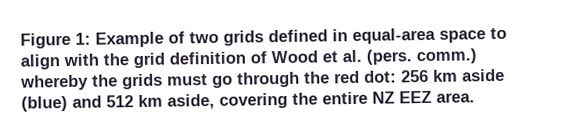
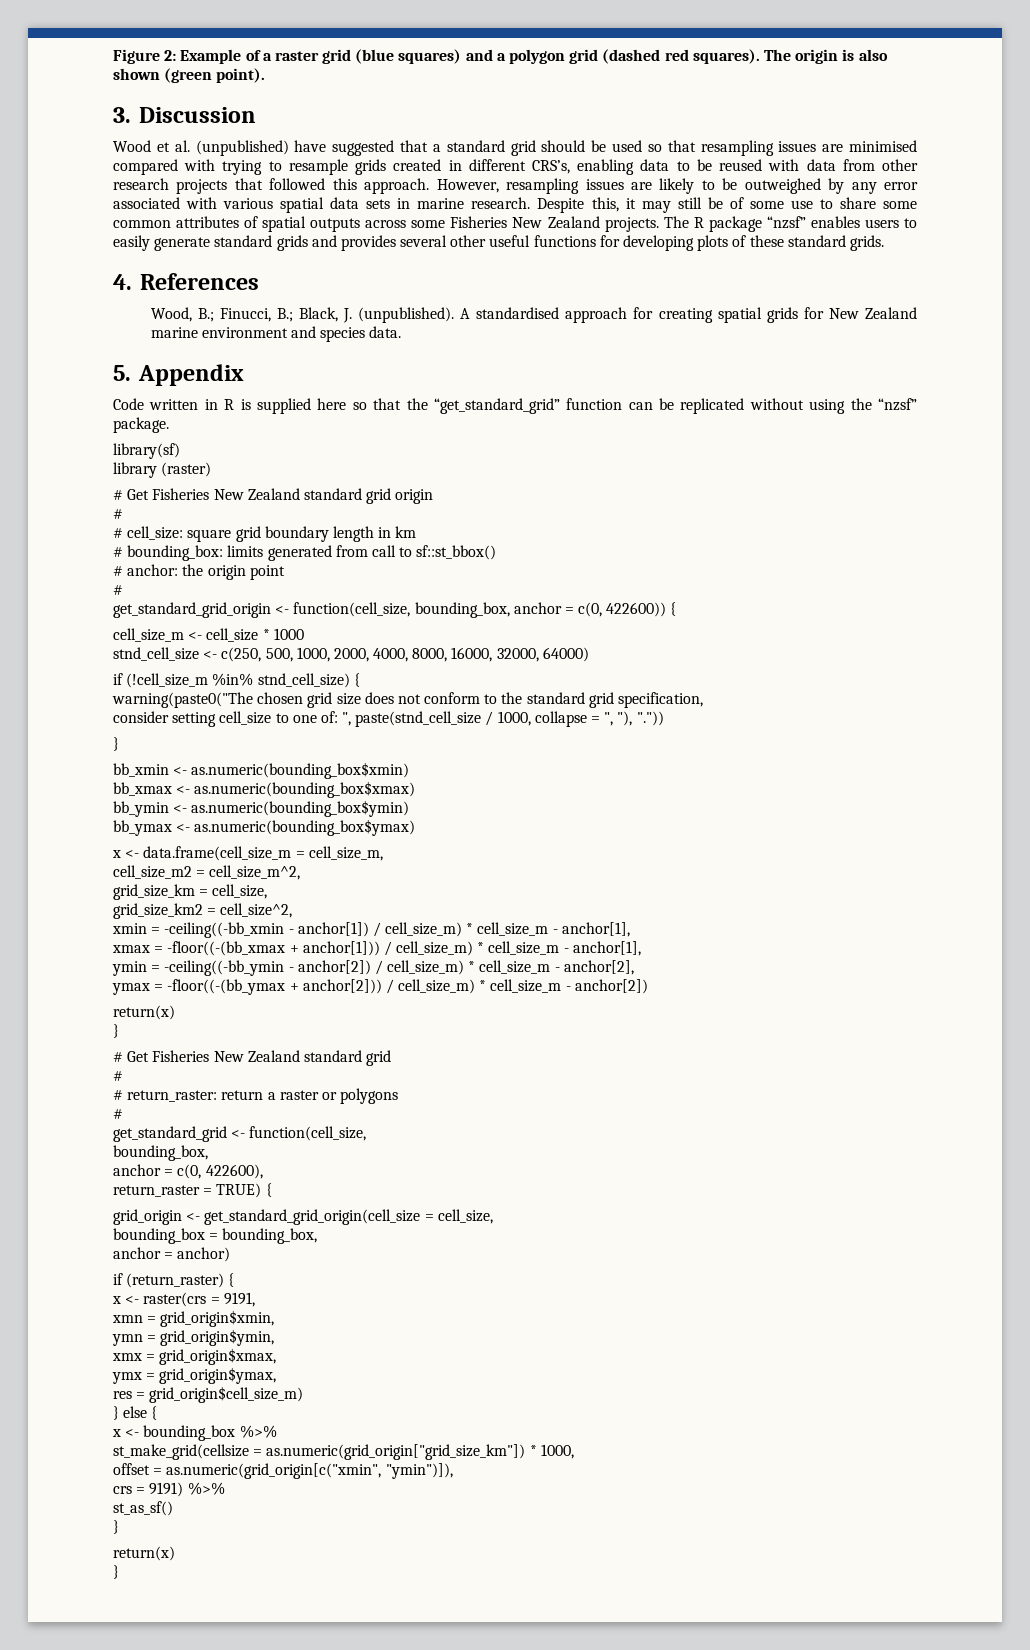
- Figure 1: Example of two grids defined in equal-area space to align with the grid definition of Wood et al. (pers. comm.) whereby the grids must go through the red dot: 256 km aside (blue) and 512 km aside, covering the entire NZ EEZ area.
+ Figure 2: Example of a raster grid (blue squares) and a polygon grid (dashed red squares). The origin is also shown (green point).
+ 3. Discussion
+ Wood et al. (unpublished) have suggested that a standard grid should be used so that resampling issues are minimised compared with trying to resample grids created in different CRS’s, enabling data to be reused with data from other research projects that followed this approach. However, resampling issues are likely to be outweighed by any error associated with various spatial data sets in marine research. Despite this, it may still be of some use to share some common attributes of spatial outputs across some Fisheries New Zealand projects. The R package “nzsf” enables users to easily generate standard grids and provides several other useful functions for developing plots of these standard grids.
+ 4. References
+ Wood, B.; Finucci, B.; Black, J. (unpublished). A standardised approach for creating spatial grids for New Zealand marine environment and species data.
+ 5. Appendix
+ Code written in R is supplied here so that the “get_standard_grid” function can be replicated without using the “nzsf” package.
+ library(sf)
+ library (raster)
+ # Get Fisheries New Zealand standard grid origin
+ #
+ # cell_size: square grid boundary length in km
+ # bounding_box: limits generated from call to sf::st_bbox()
+ # anchor: the origin point
+ #
+ get_standard_grid_origin <- function(cell_size, bounding_box, anchor = c(0, 422600)) {
+ cell_size_m <- cell_size * 1000
+ stnd_cell_size <- c(250, 500, 1000, 2000, 4000, 8000, 16000, 32000, 64000)
+ if (!cell_size_m %in% stnd_cell_size) {
+ warning(paste0("The chosen grid size does not conform to the standard grid specification,
+ consider setting cell_size to one of: ", paste(stnd_cell_size / 1000, collapse = ", "), "."))
+ }
+ bb_xmin <- as.numeric(bounding_box$xmin)
+ bb_xmax <- as.numeric(bounding_box$xmax)
+ bb_ymin <- as.numeric(bounding_box$ymin)
+ bb_ymax <- as.numeric(bounding_box$ymax)
+ x <- data.frame(cell_size_m = cell_size_m,
+ cell_size_m2 = cell_size_m^2,
+ grid_size_km = cell_size,
+ grid_size_km2 = cell_size^2,
+ xmin = -ceiling((-bb_xmin - anchor[1]) / cell_size_m) * cell_size_m - anchor[1],
+ xmax = -floor((-(bb_xmax + anchor[1])) / cell_size_m) * cell_size_m - anchor[1],
+ ymin = -ceiling((-bb_ymin - anchor[2]) / cell_size_m) * cell_size_m - anchor[2],
+ ymax = -floor((-(bb_ymax + anchor[2])) / cell_size_m) * cell_size_m - anchor[2])
+ return(x)
+ }
+ # Get Fisheries New Zealand standard grid
+ #
+ # return_raster: return a raster or polygons
+ #
+ get_standard_grid <- function(cell_size,
+ bounding_box,
+ anchor = c(0, 422600),
+ return_raster = TRUE) {
+ grid_origin <- get_standard_grid_origin(cell_size = cell_size,
+ bounding_box = bounding_box,
+ anchor = anchor)
+ if (return_raster) {
+ x <- raster(crs = 9191,
+ xmn = grid_origin$xmin,
+ ymn = grid_origin$ymin,
+ xmx = grid_origin$xmax,
+ ymx = grid_origin$ymax,
+ res = grid_origin$cell_size_m)
+ } else {
+ x <- bounding_box %>%
+ st_make_grid(cellsize = as.numeric(grid_origin["grid_size_km"]) * 1000,
+ offset = as.numeric(grid_origin[c("xmin", "ymin")]),
+ crs = 9191) %>%
+ st_as_sf()
+ }
+ return(x)
+ }

